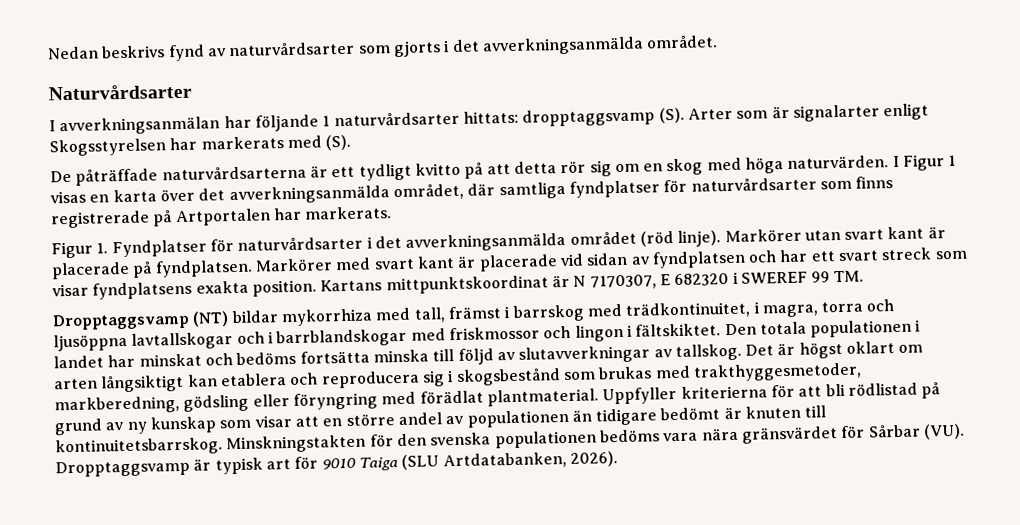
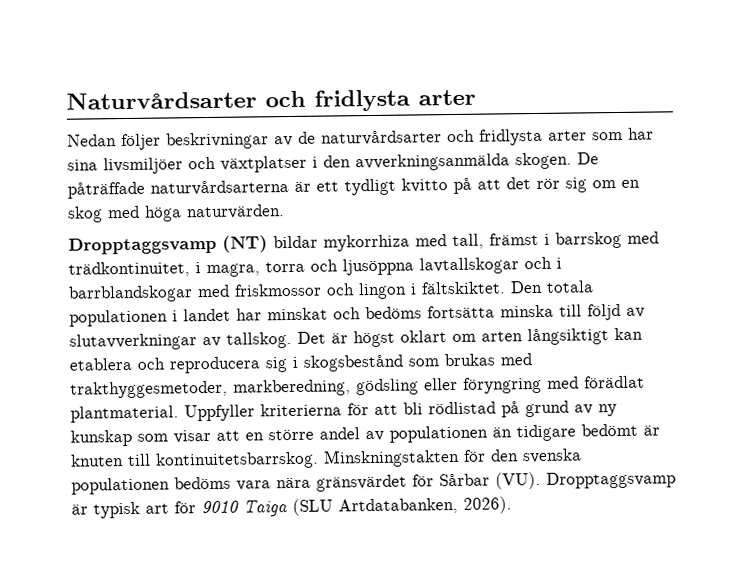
- Nedan beskrivs fynd av naturvårdsarter som gjorts i det avverkningsanmälda området.
- Naturvårdsarter
- I avverkningsanmälan har följande 1 naturvårdsarter hittats: dropptaggsvamp (S). Arter som är signalarter enligt Skogsstyrelsen har markerats med (S).
- De påträffade naturvårdsarterna är ett tydligt kvitto på att detta rör sig om en skog med höga naturvärden. I Figur 1 visas en karta över det avverkningsanmälda området, där samtliga fyndplatser för naturvårdsarter som finns registrerade på Artportalen har markerats.
- Figur 1. Fyndplatser för naturvårdsarter i det avverkningsanmälda området (röd linje). Markörer utan svart kant är placerade på fyndplatsen. Markörer med svart kant är placerade vid sidan av fyndplatsen och har ett svart streck som visar fyndplatsens exakta position. Kartans mittpunktskoordinat är N 7170307, E 682320 i SWEREF 99 TM.
+ Naturvårdsarter och fridlysta arter
+ Nedan följer beskrivningar av de naturvårdsarter och fridlysta arter som har sina livsmiljöer och växtplatser i den avverkningsanmälda skogen. De påträffade naturvårdsarterna är ett tydligt kvitto på att det rör sig om en skog med höga naturvärden.

